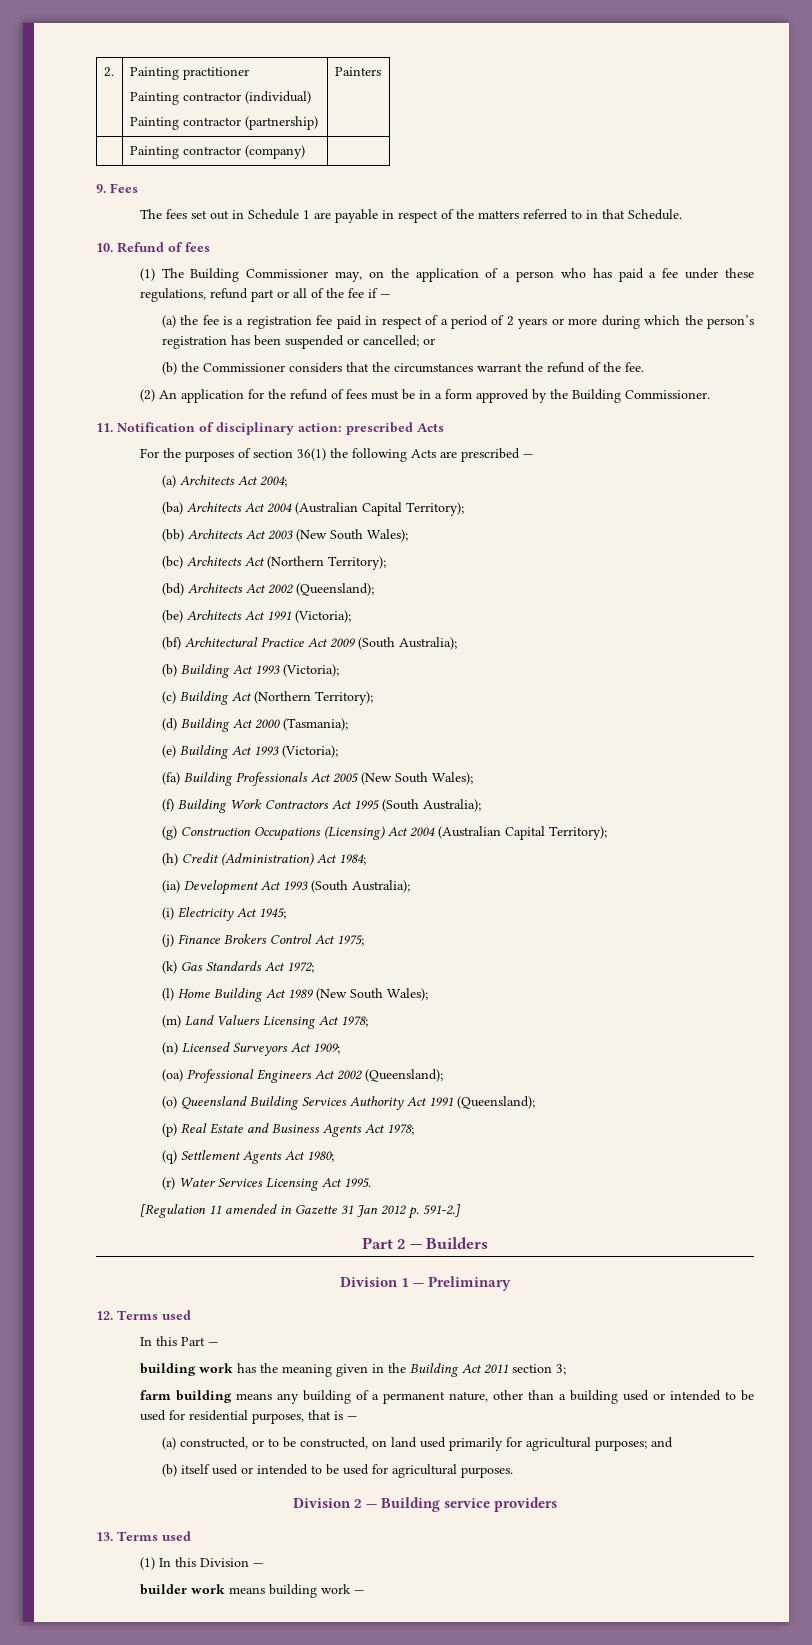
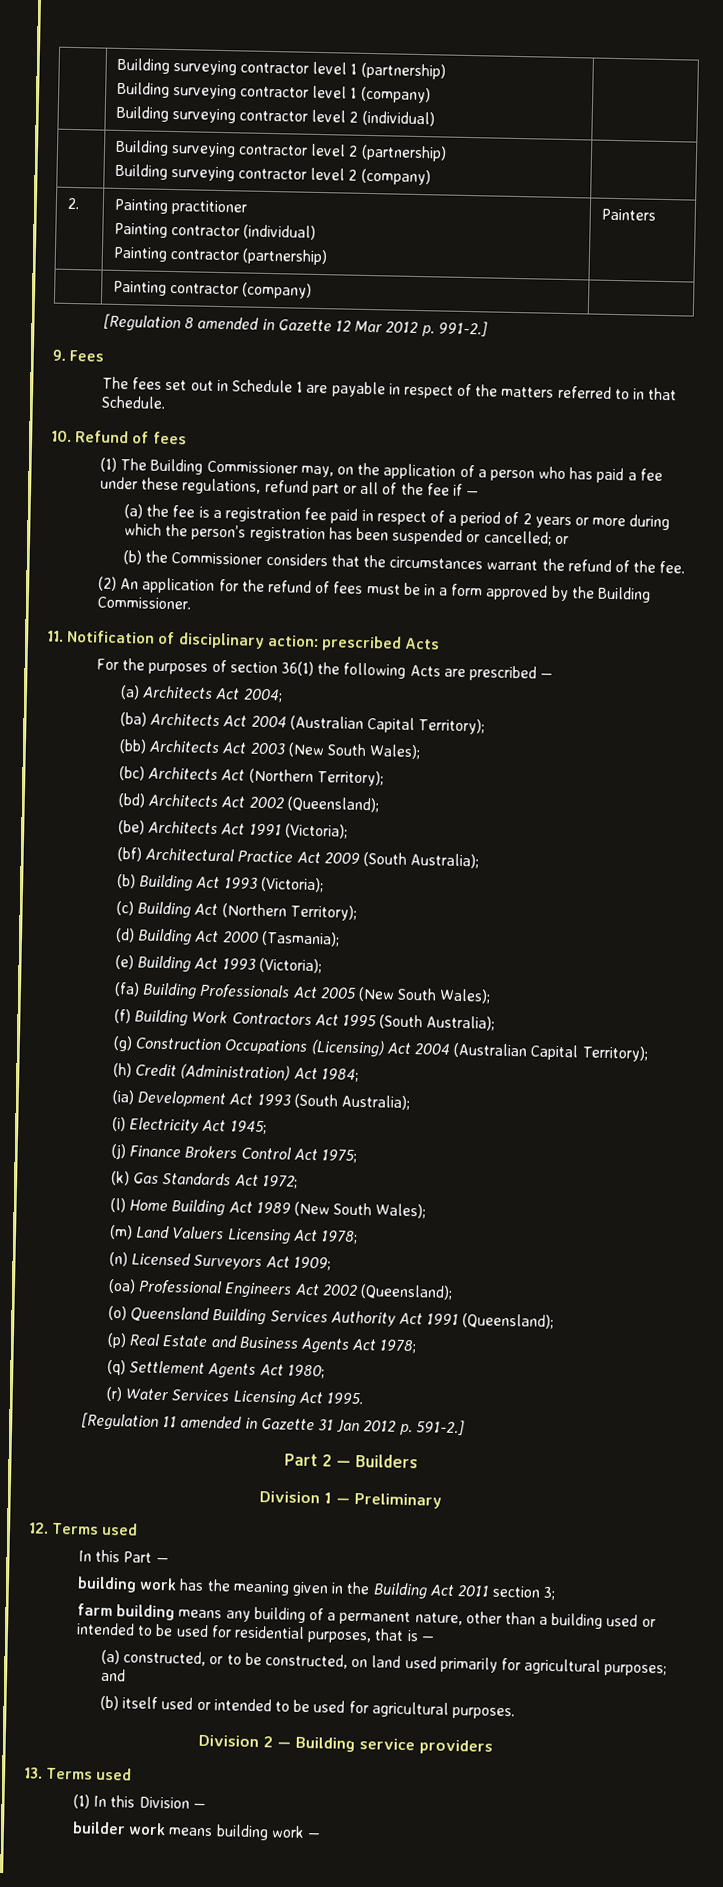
+ | Building surveying contractor level 1 (partnership)
+ Building surveying contractor level 1 (company)
+ Building surveying contractor level 2 (individual) |
+ | Building surveying contractor level 2 (partnership)
+ Building surveying contractor level 2 (company) |
+ [Regulation 8 amended in Gazette 12 Mar 2012 p. 991-2.]

